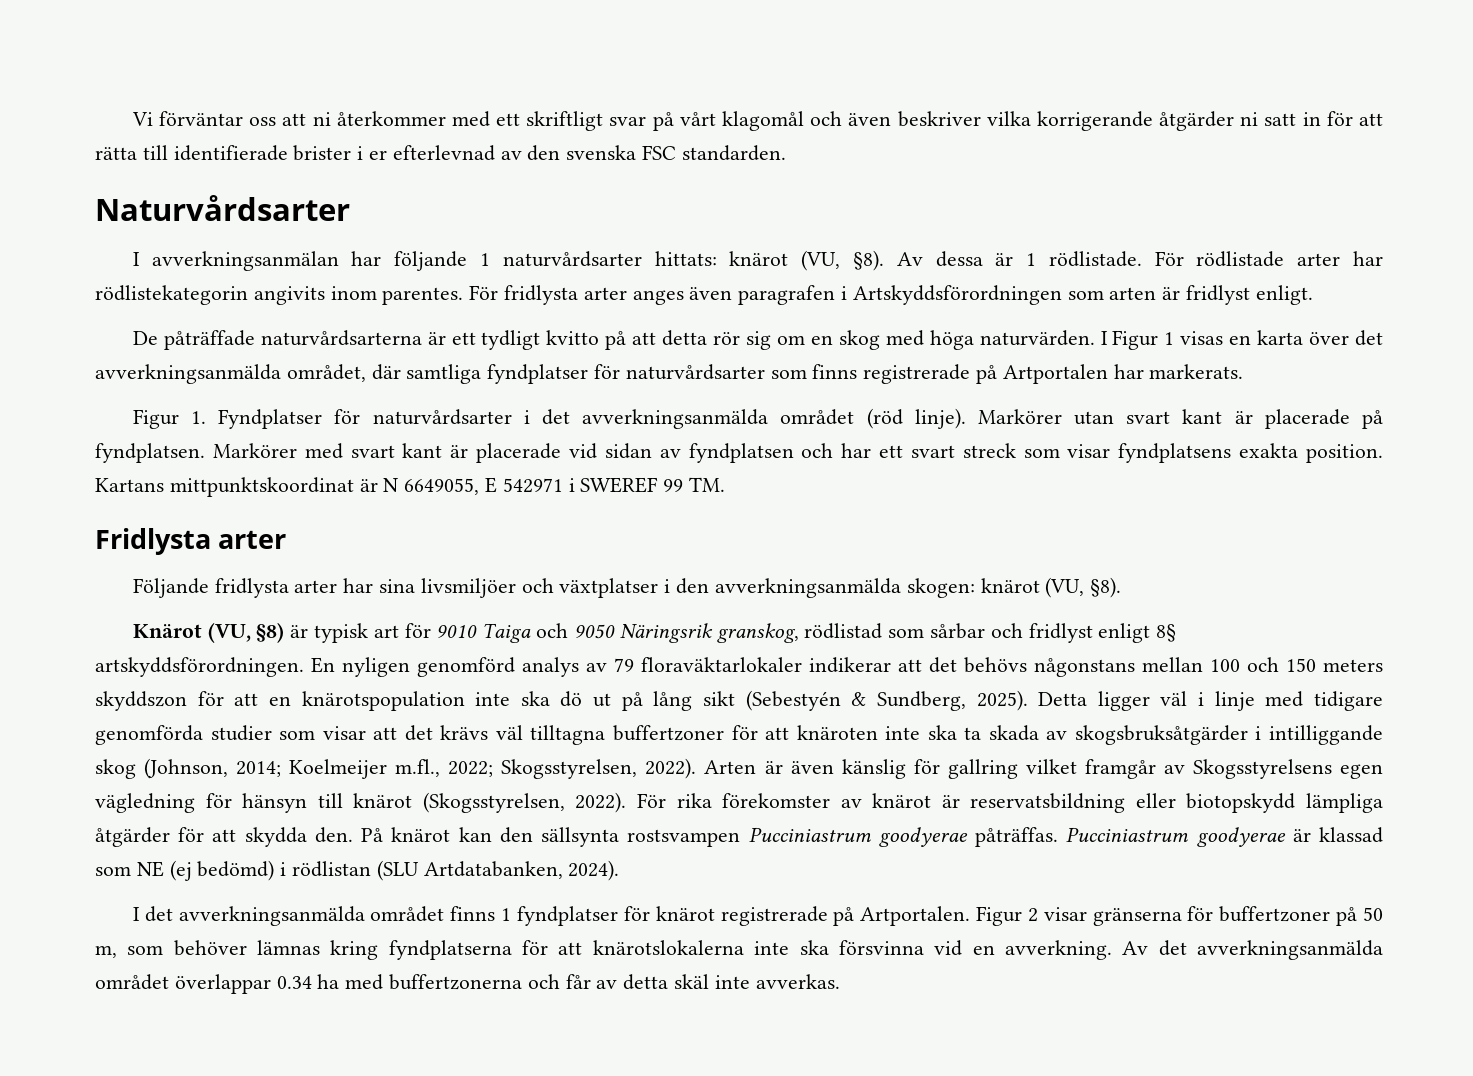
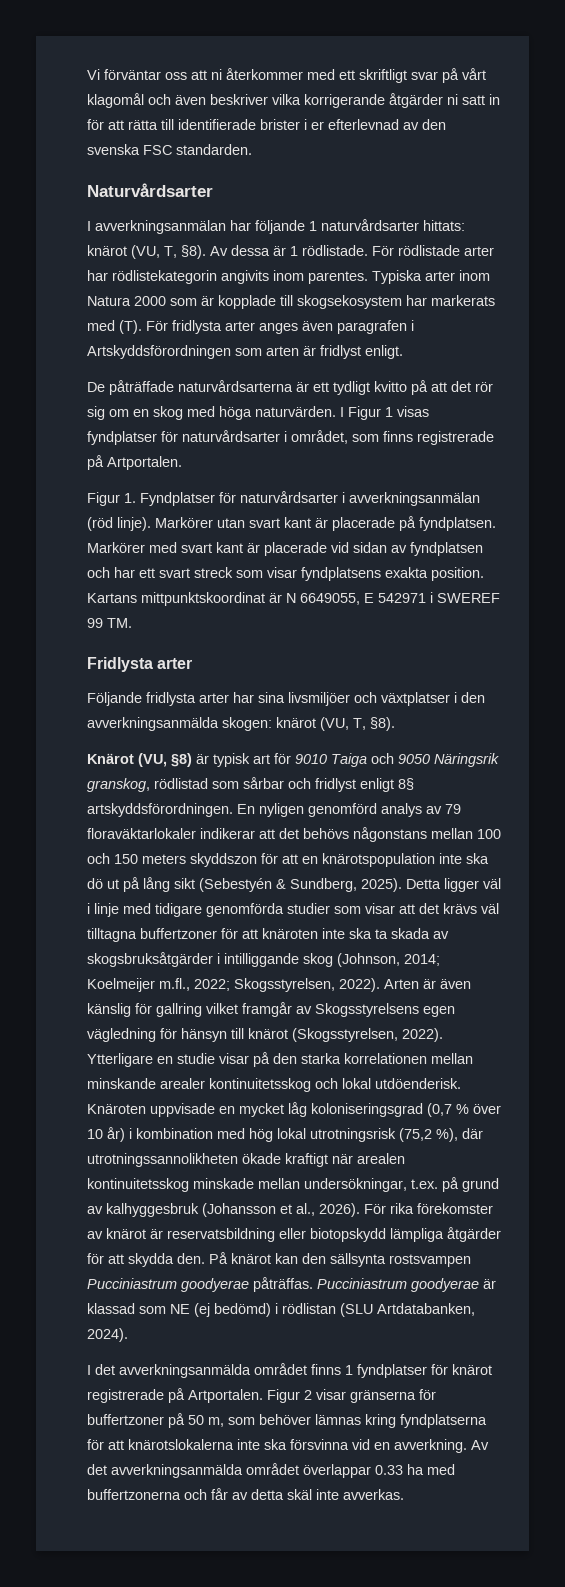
- I avverkningsanmälan har följande 1 naturvårdsarter hittats: knärot (VU, §8).
+ I avverkningsanmälan har följande 1 naturvårdsarter hittats: knärot (VU, T, §8).
- För fridlysta arter anges även paragrafen i Artskyddsförordningen som arten är fridlyst enligt.
+ Typiska arter inom Natura 2000 som är kopplade till skogsekosystem har markerats med (T). För fridlysta arter anges även paragrafen i Artskyddsförordningen som arten är fridlyst enligt.
- De påträffade naturvårdsarterna är ett tydligt kvitto på att detta rör sig om en skog med höga naturvärden.
+ De påträffade naturvårdsarterna är ett tydligt kvitto på att det rör sig om en skog med höga naturvärden.
- I Figur 1 visas en karta över det avverkningsanmälda området, där samtliga fyndplatser för naturvårdsarter som finns registrerade på Artportalen har markerats.
+ I Figur 1 visas fyndplatser för naturvårdsarter i området, som finns registrerade på Artportalen.
- Figur 1. Fyndplatser för naturvårdsarter i det avverkningsanmälda området (röd linje).
+ Figur 1. Fyndplatser för naturvårdsarter i avverkningsanmälan (röd linje).
- Följande fridlysta arter har sina livsmiljöer och växtplatser i den avverkningsanmälda skogen: knärot (VU, §8).
+ Följande fridlysta arter har sina livsmiljöer och växtplatser i den avverkningsanmälda skogen: knärot (VU, T, §8).
+ Ytterligare en studie visar på den starka korrelationen mellan minskande arealer kontinuitetsskog och lokal utdöenderisk. Knäroten uppvisade en mycket låg koloniseringsgrad (0,7 % över 10 år) i kombination med hög lokal utrotningsrisk (75,2 %), där utrotningssannolikheten ökade kraftigt när arealen kontinuitetsskog minskade mellan undersökningar, t.ex. på grund av kalhyggesbruk (Johansson et al., 2026).
- Av det avverkningsanmälda området överlappar 0.34 ha med buffertzonerna och får av detta skäl inte avverkas.
+ Av det avverkningsanmälda området överlappar 0.33 ha med buffertzonerna och får av detta skäl inte avverkas.

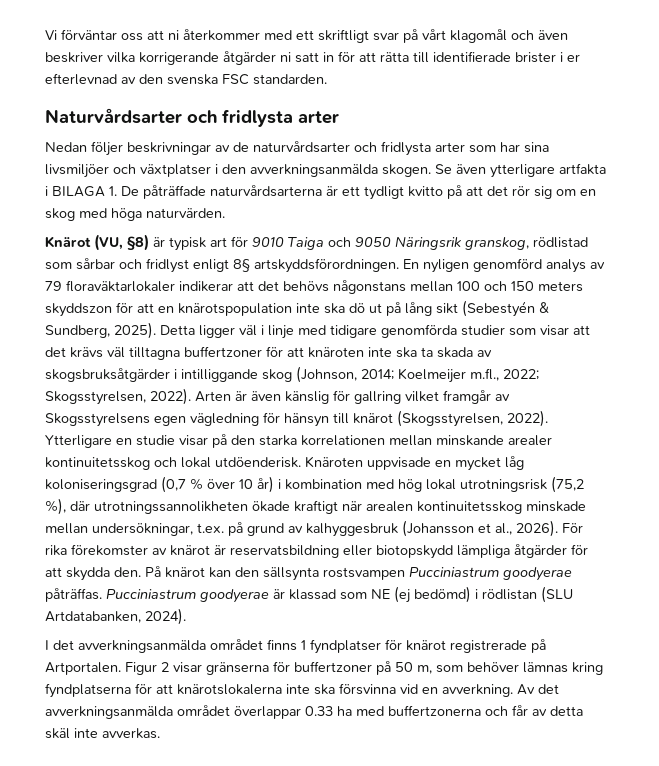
- Naturvårdsarter
- I avverkningsanmälan har följande 1 naturvårdsarter hittats: knärot (VU, T, §8). Av dessa är 1 rödlistade. För rödlistade arter har rödlistekategorin angivits inom parentes. Typiska arter inom Natura 2000 som är kopplade till skogsekosystem har markerats med (T). För fridlysta arter anges även paragrafen i Artskyddsförordningen som arten är fridlyst enligt.
- De påträffade naturvårdsarterna är ett tydligt kvitto på att det rör sig om en skog med höga naturvärden. I Figur 1 visas fyndplatser för naturvårdsarter i området, som finns registrerade på Artportalen.
- Figur 1. Fyndplatser för naturvårdsarter i avverkningsanmälan (röd linje). Markörer utan svart kant är placerade på fyndplatsen. Markörer med svart kant är placerade vid sidan av fyndplatsen och har ett svart streck som visar fyndplatsens exakta position. Kartans mittpunktskoordinat är N 6649055, E 542971 i SWEREF 99 TM.
- Fridlysta arter
- Följande fridlysta arter har sina livsmiljöer och växtplatser i den avverkningsanmälda skogen: knärot (VU, T, §8).
+ Naturvårdsarter och fridlysta arter
+ Nedan följer beskrivningar av de naturvårdsarter och fridlysta arter som har sina livsmiljöer och växtplatser i den avverkningsanmälda skogen. Se även ytterligare artfakta i BILAGA 1. De påträffade naturvårdsarterna är ett tydligt kvitto på att det rör sig om en skog med höga naturvärden.

